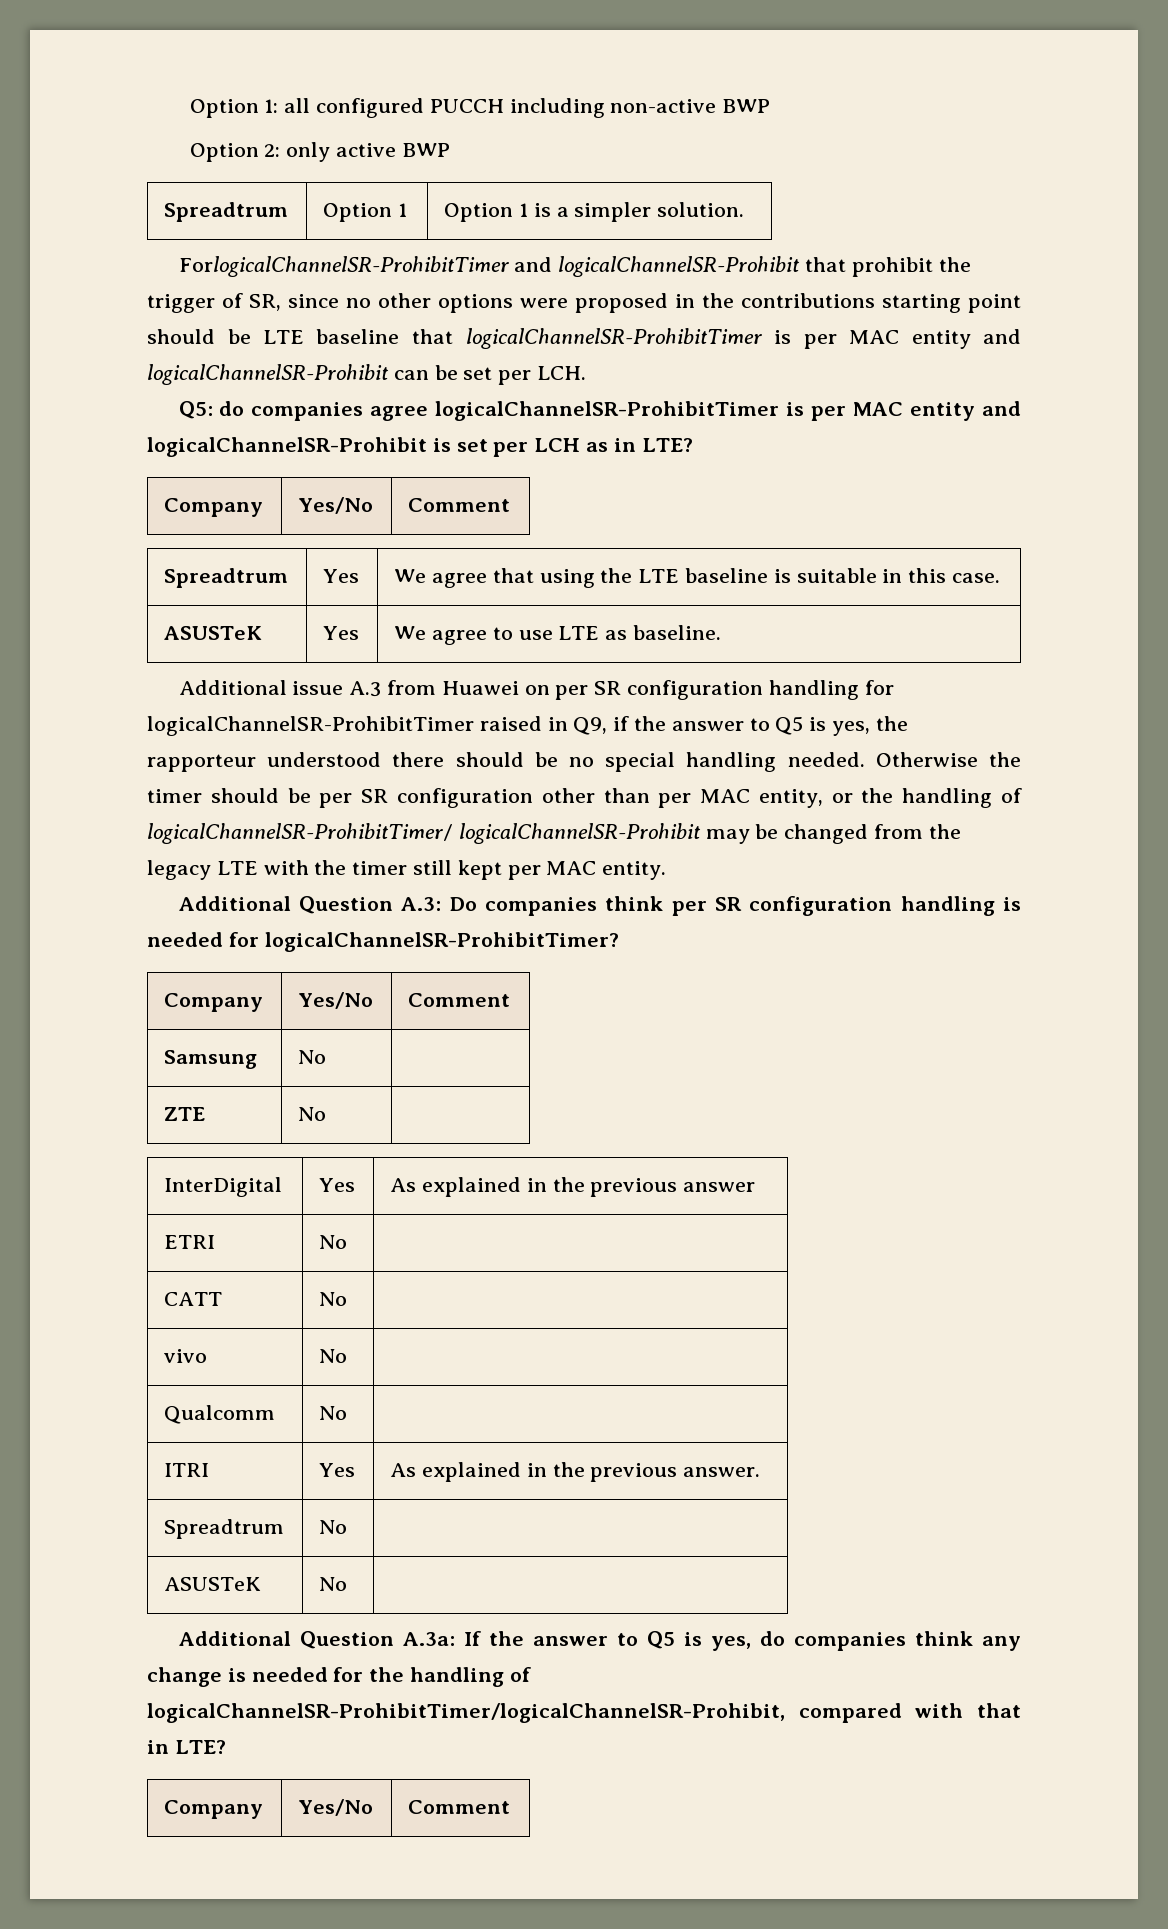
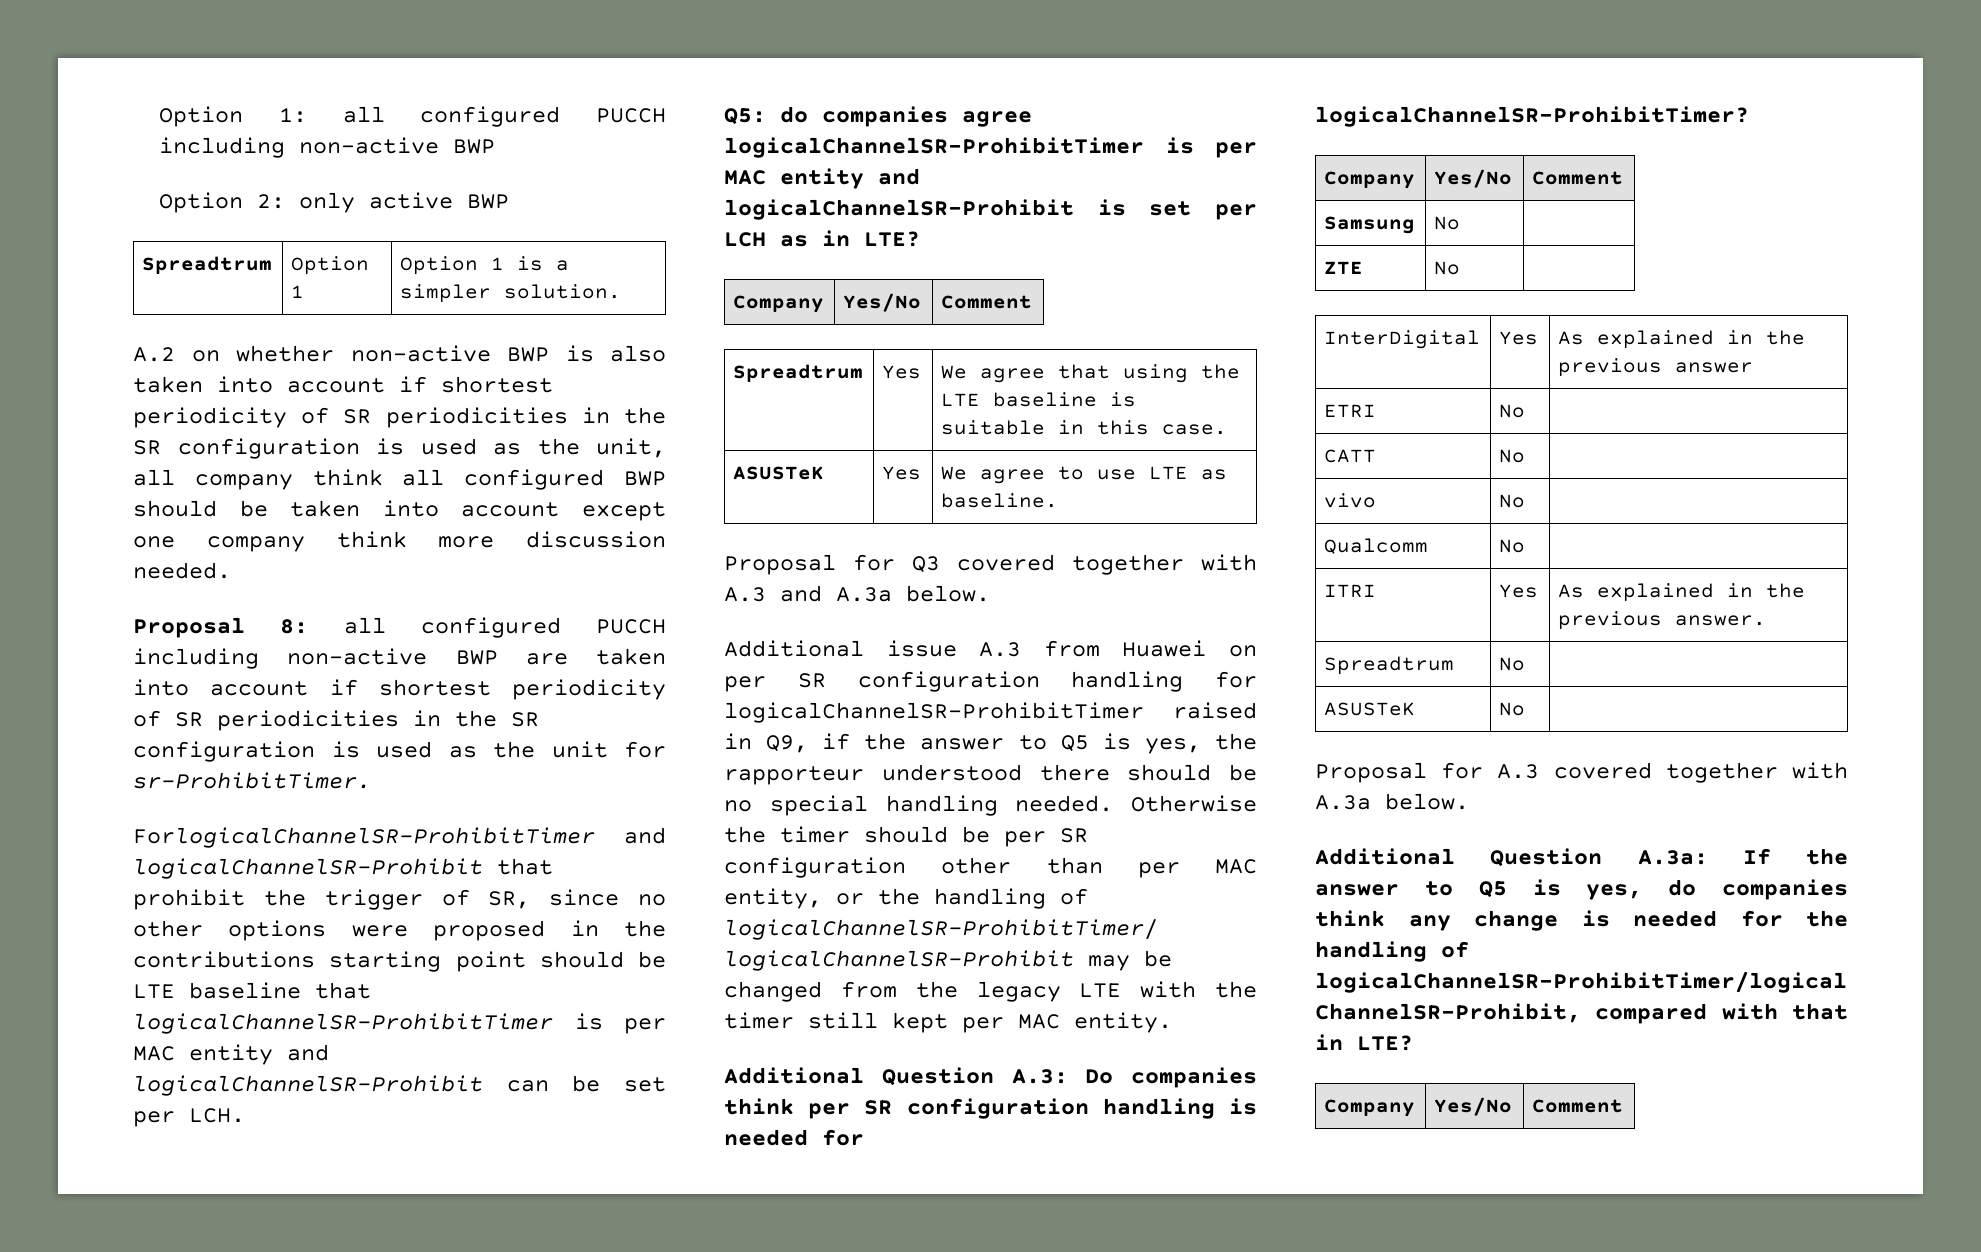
+ A.2 on whether non-active BWP is also taken into account if shortest periodicity of SR periodicities in the SR configuration is used as the unit, all company think all configured BWP should be taken into account except one company think more discussion needed.
+ Proposal 8: all configured PUCCH including non-active BWP are taken into account if shortest periodicity of SR periodicities in the SR configuration is used as the unit for sr-ProhibitTimer.
+ Proposal for Q3 covered together with A.3 and A.3a below.
+ Proposal for A.3 covered together with A.3a below.

